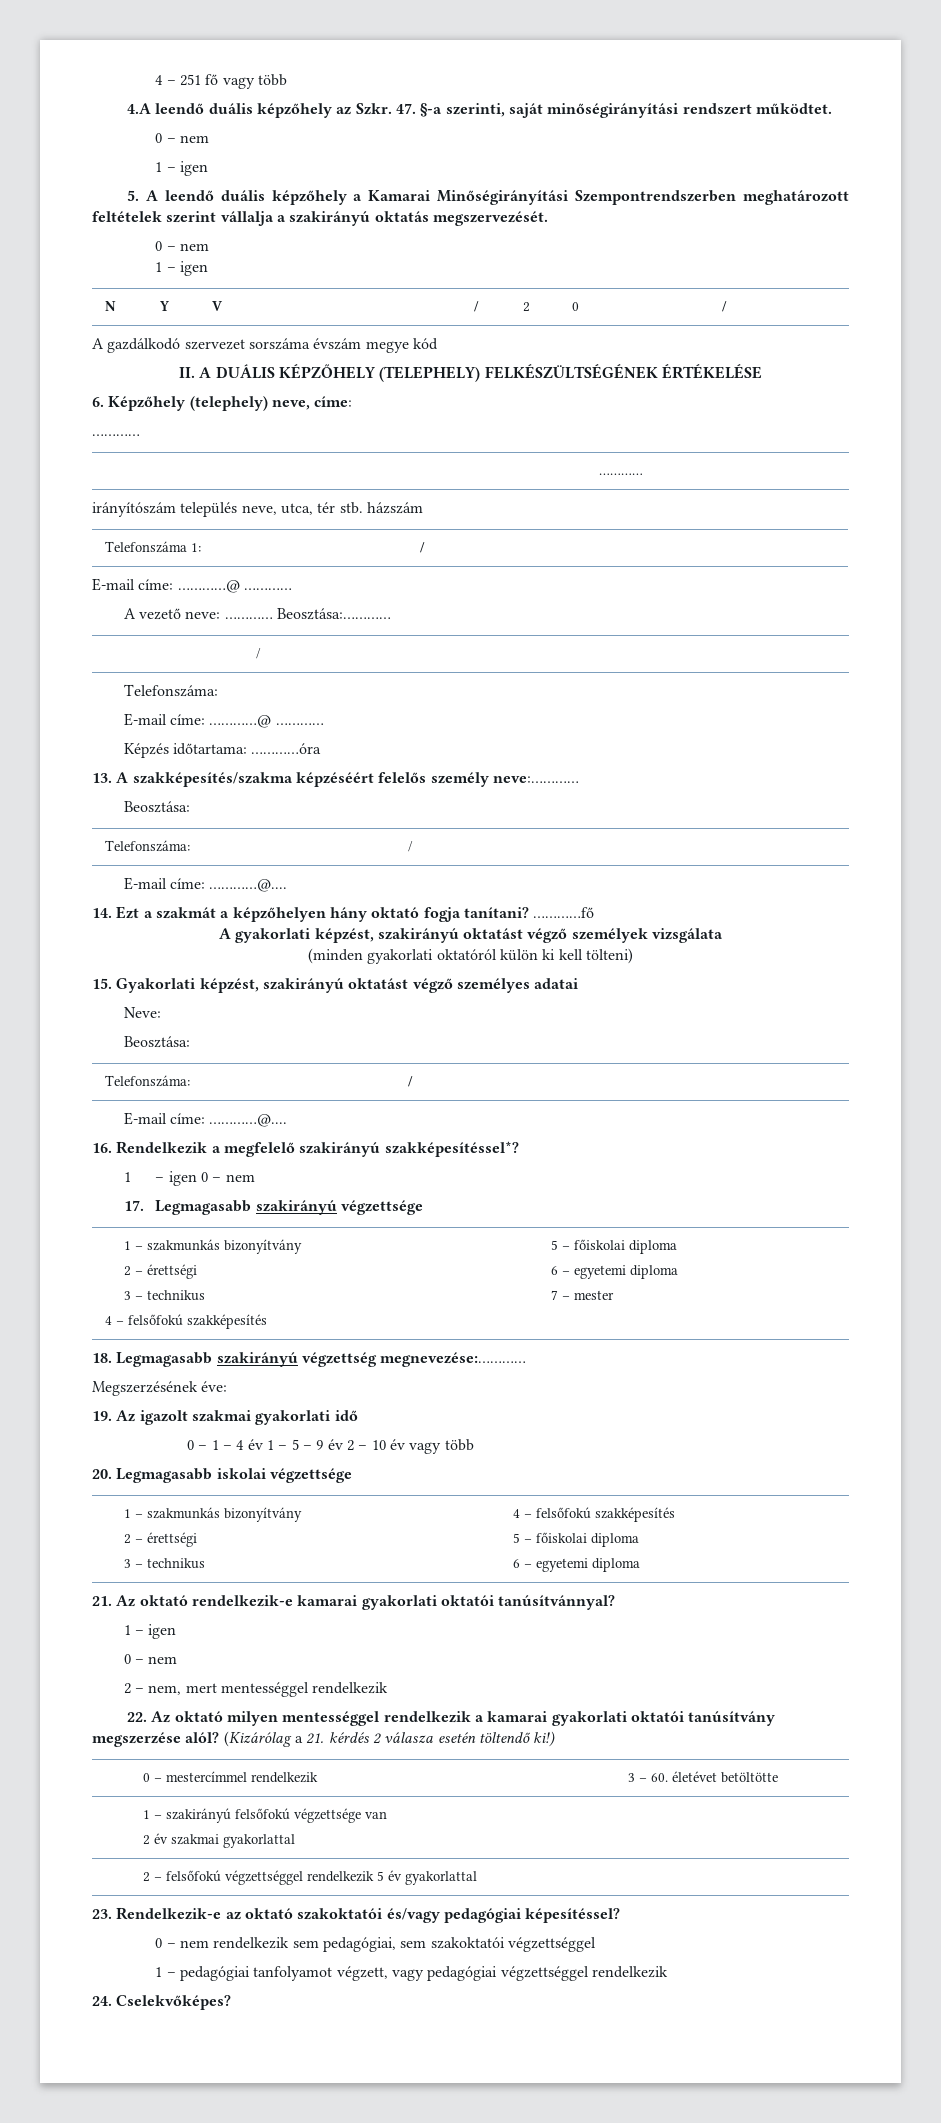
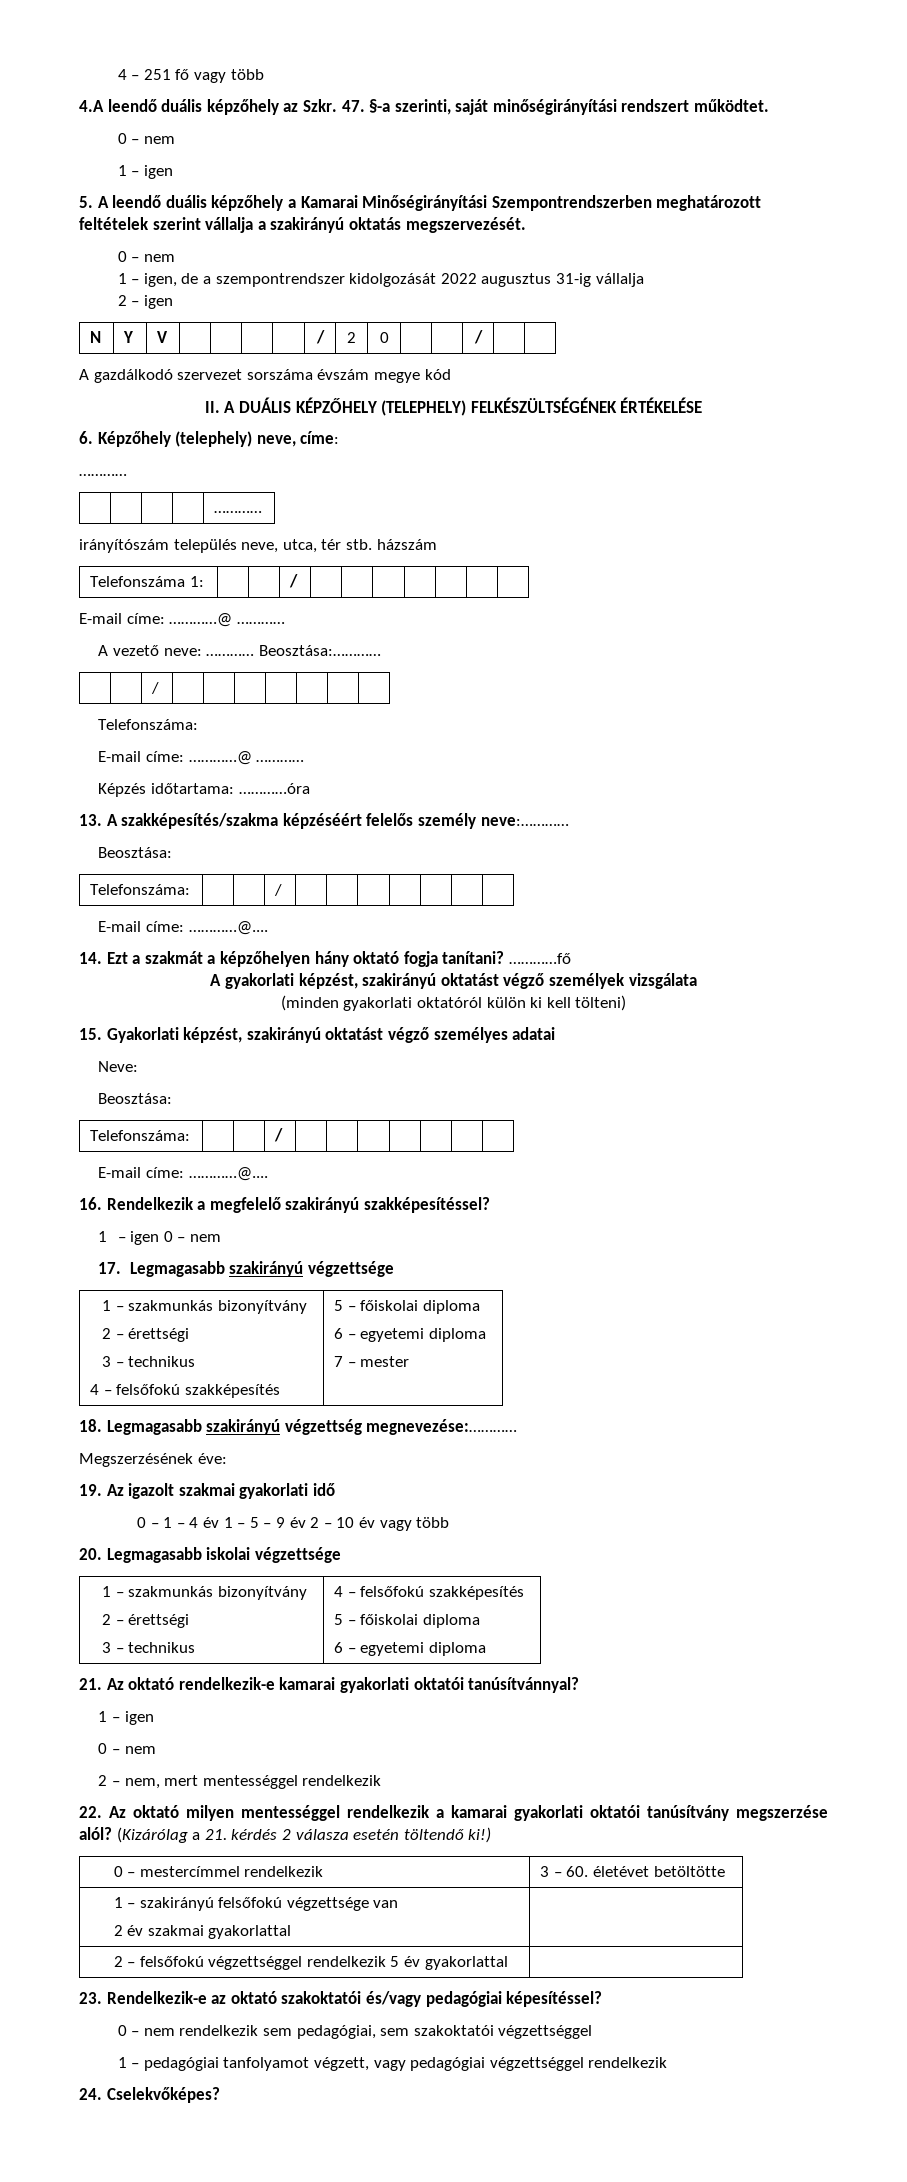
  5. A leendő duális képzőhely a Kamarai Minőségirányítási Szempontrendszerben meghatározott feltételek szerint vállalja a szakirányú oktatás megszervezését.
  0 – nem
- 1 – igen
+ 1 – igen, de a szempontrendszer kidolgozását 2022 augusztus 31-ig vállalja
+ 2 – igen
- 16. Rendelkezik a megfelelő szakirányú szakképesítéssel*?
+ 16. Rendelkezik a megfelelő szakirányú szakképesítéssel?

